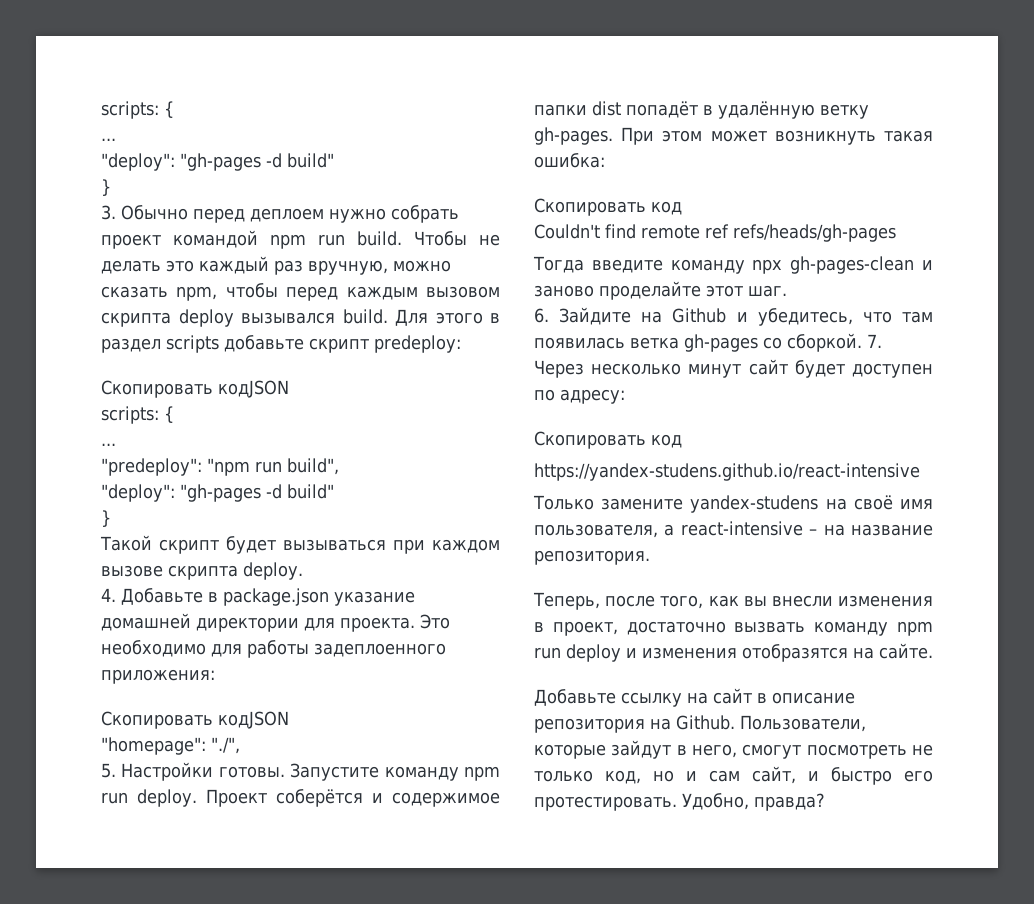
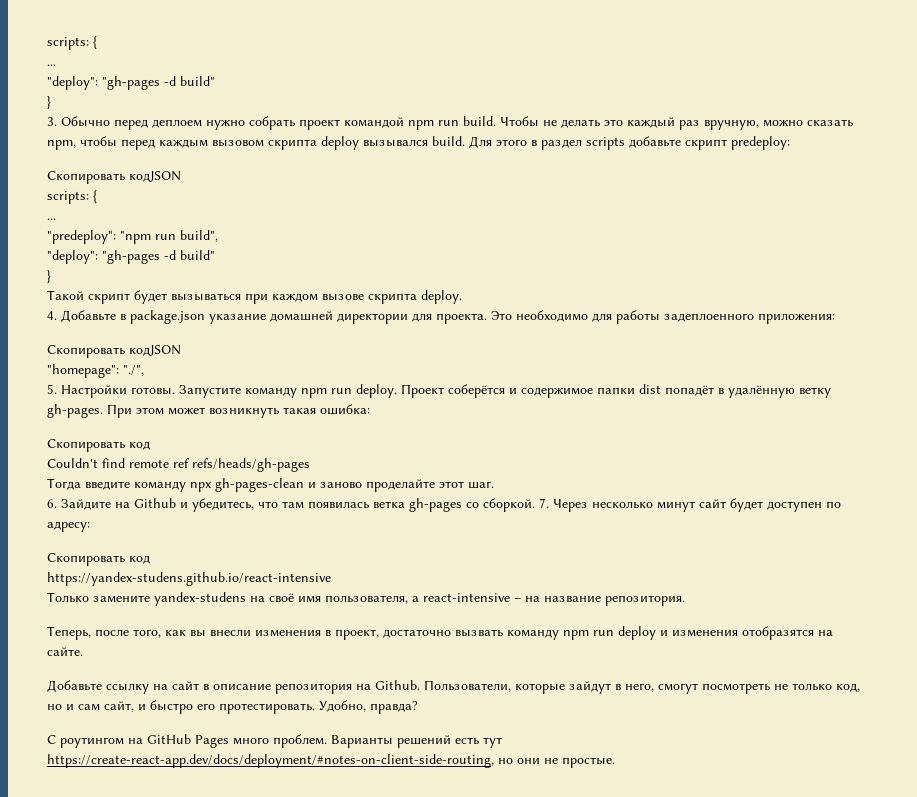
+ С роутингом на GitHub Pages много проблем. Варианты решений есть тут https://create-react-app.dev/docs/deployment/#notes-on-client-side-routing, но они не простые.

